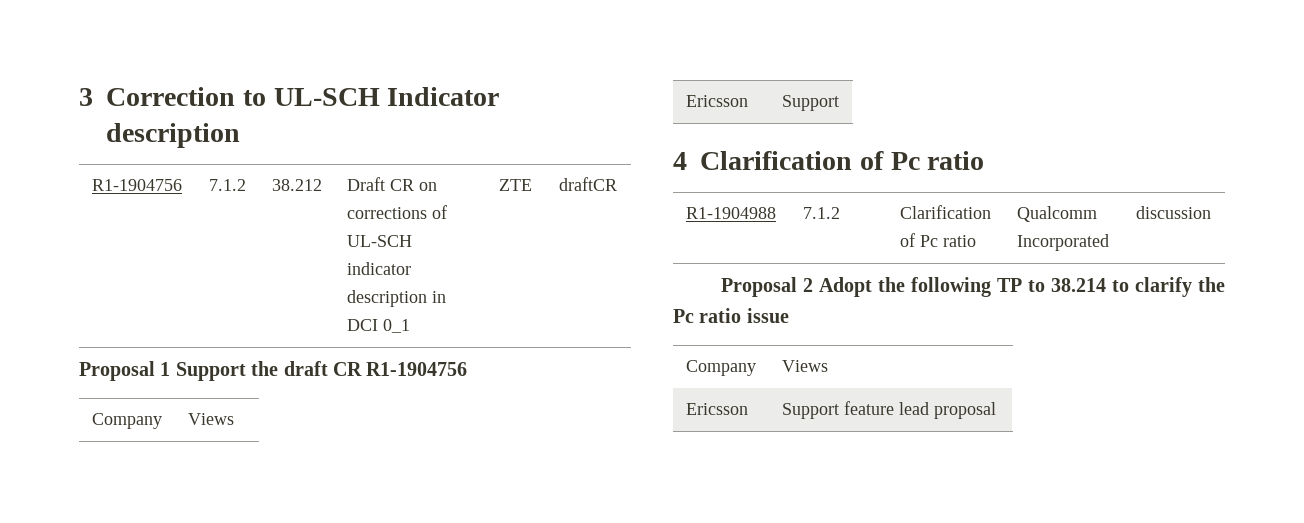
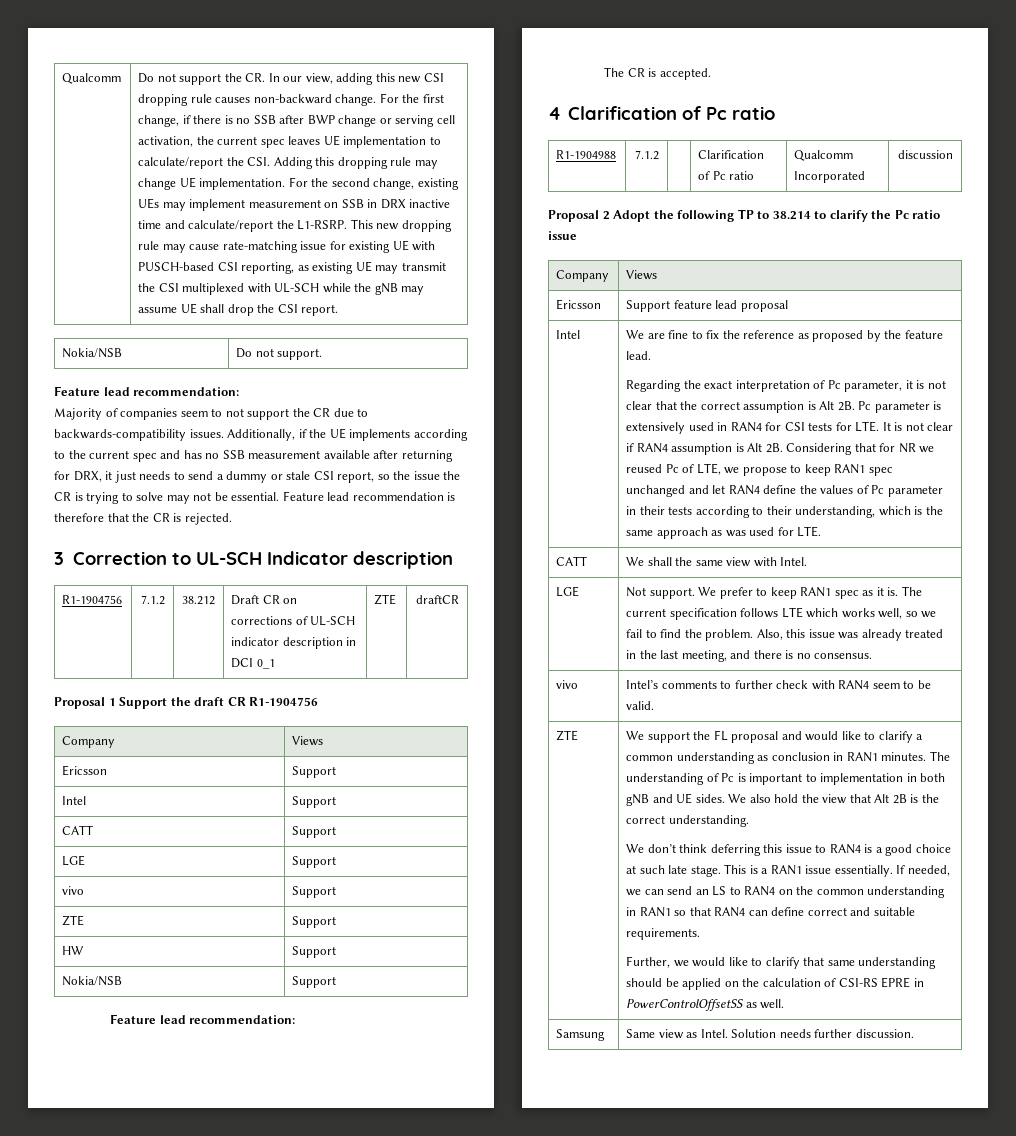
+ Qualcomm | Do not support the CR. In our view, adding this new CSI dropping rule causes non-backward change. For the first change, if there is no SSB after BWP change or serving cell activation, the current spec leaves UE implementation to calculate/report the CSI. Adding this dropping rule may change UE implementation. For the second change, existing UEs may implement measurement on SSB in DRX inactive time and calculate/report the L1-RSRP. This new dropping rule may cause rate-matching issue for existing UE with PUSCH-based CSI reporting, as existing UE may transmit the CSI multiplexed with UL-SCH while the gNB may assume UE shall drop the CSI report.
+ Nokia/NSB | Do not support.
+ Feature lead recommendation:
+ Majority of companies seem to not support the CR due to backwards-compatibility issues. Additionally, if the UE implements according to the current spec and has no SSB measurement available after returning for DRX, it just needs to send a dummy or stale CSI report, so the issue the CR is trying to solve may not be essential. Feature lead recommendation is therefore that the CR is rejected.
+ Intel | Support
+ CATT | Support
+ LGE | Support
+ vivo | Support
+ ZTE | Support
+ HW | Support
+ Nokia/NSB | Support
+ Feature lead recommendation:
+ The CR is accepted.
+ Intel | We are fine to fix the reference as proposed by the feature lead.
+ Regarding the exact interpretation of Pc parameter, it is not clear that the correct assumption is Alt 2B. Pc parameter is extensively used in RAN4 for CSI tests for LTE. It is not clear if RAN4 assumption is Alt 2B. Considering that for NR we reused Pc of LTE, we propose to keep RAN1 spec unchanged and let RAN4 define the values of Pc parameter in their tests according to their understanding, which is the same approach as was used for LTE.
+ CATT | We shall the same view with Intel.
+ LGE | Not support. We prefer to keep RAN1 spec as it is. The current specification follows LTE which works well, so we fail to find the problem. Also, this issue was already treated in the last meeting, and there is no consensus.
+ vivo | Intel’s comments to further check with RAN4 seem to be valid.
+ ZTE | We support the FL proposal and would like to clarify a common understanding as conclusion in RAN1 minutes. The understanding of Pc is important to implementation in both gNB and UE sides. We also hold the view that Alt 2B is the correct understanding.
+ We don’t think deferring this issue to RAN4 is a good choice at such late stage. This is a RAN1 issue essentially. If needed, we can send an LS to RAN4 on the common understanding in RAN1 so that RAN4 can define correct and suitable requirements.
+ Further, we would like to clarify that same understanding should be applied on the calculation of CSI-RS EPRE in PowerControlOffsetSS as well.
+ Samsung | Same view as Intel. Solution needs further discussion.

